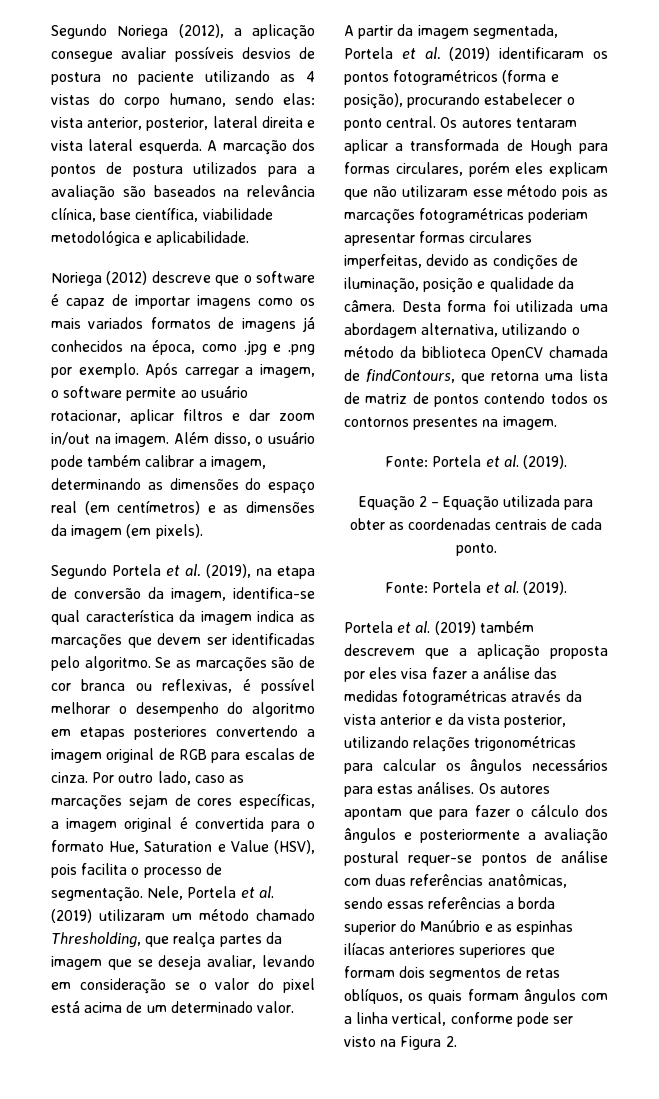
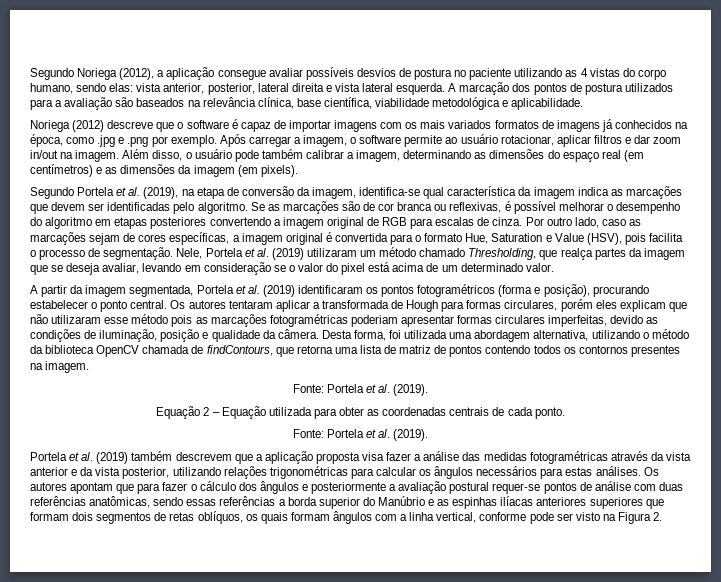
- Noriega (2012) descreve que o software é capaz de importar imagens como os mais variados formatos de imagens já conhecidos na época, como .jpg e .png por exemplo.
+ Noriega (2012) descreve que o software é capaz de importar imagens com os mais variados formatos de imagens já conhecidos na época, como .jpg e .png por exemplo.
- Desta forma foi utilizada uma abordagem alternativa, utilizando o método da biblioteca OpenCV chamada de findContours, que retorna uma lista de matriz de pontos contendo todos os contornos presentes na imagem.
+ Desta forma, foi utilizada uma abordagem alternativa, utilizando o método da biblioteca OpenCV chamada de findContours, que retorna uma lista de matriz de pontos contendo todos os contornos presentes na imagem.
- Portela et al. (2019) também descrevem que a aplicação proposta por eles visa fazer a análise das medidas fotogramétricas através da vista anterior e da vista posterior, utilizando relações trigonométricas para calcular os ângulos necessários para estas análises.
+ Portela et al. (2019) também descrevem que a aplicação proposta visa fazer a análise das medidas fotogramétricas através da vista anterior e da vista posterior, utilizando relações trigonométricas para calcular os ângulos necessários para estas análises.

